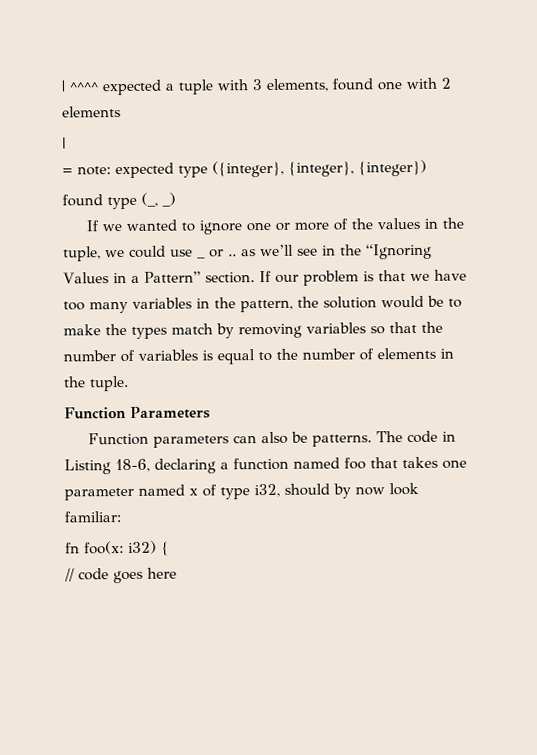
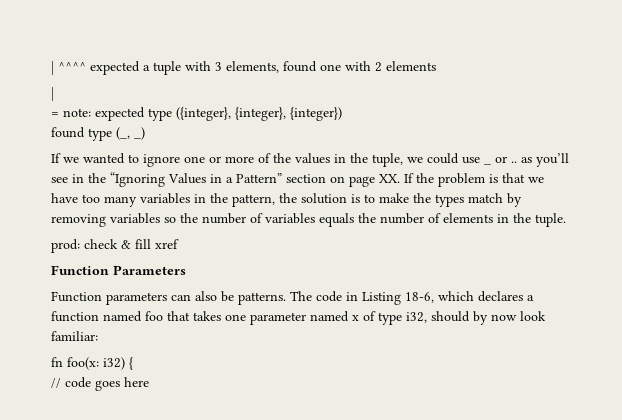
- If we wanted to ignore one or more of the values in the tuple, we could use _ or .. as we’ll see in the “Ignoring Values in a Pattern” section. If our problem is that we have too many variables in the pattern, the solution would be to make the types match by removing variables so that the number of variables is equal to the number of elements in the tuple.
+ If we wanted to ignore one or more of the values in the tuple, we could use _ or .. as you’ll see in the “Ignoring Values in a Pattern” section on page XX. If the problem is that we have too many variables in the pattern, the solution is to make the types match by removing variables so the number of variables equals the number of elements in the tuple.
+ prod: check & fill xref
- The code in Listing 18-6, declaring a function named foo that takes one parameter named x of type i32, should by now look familiar:
+ The code in Listing 18-6, which declares a function named foo that takes one parameter named x of type i32, should by now look familiar:

